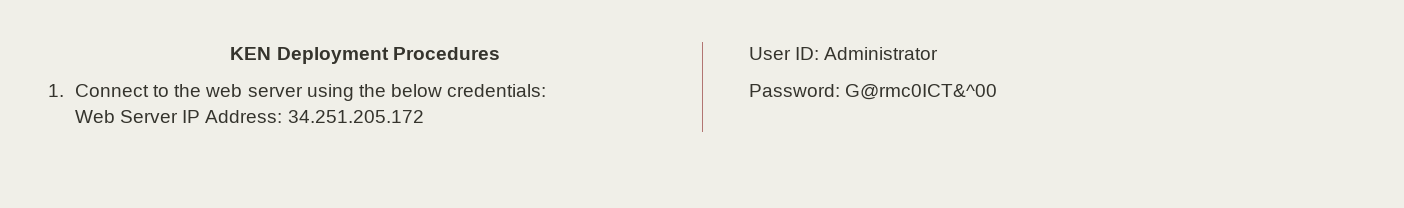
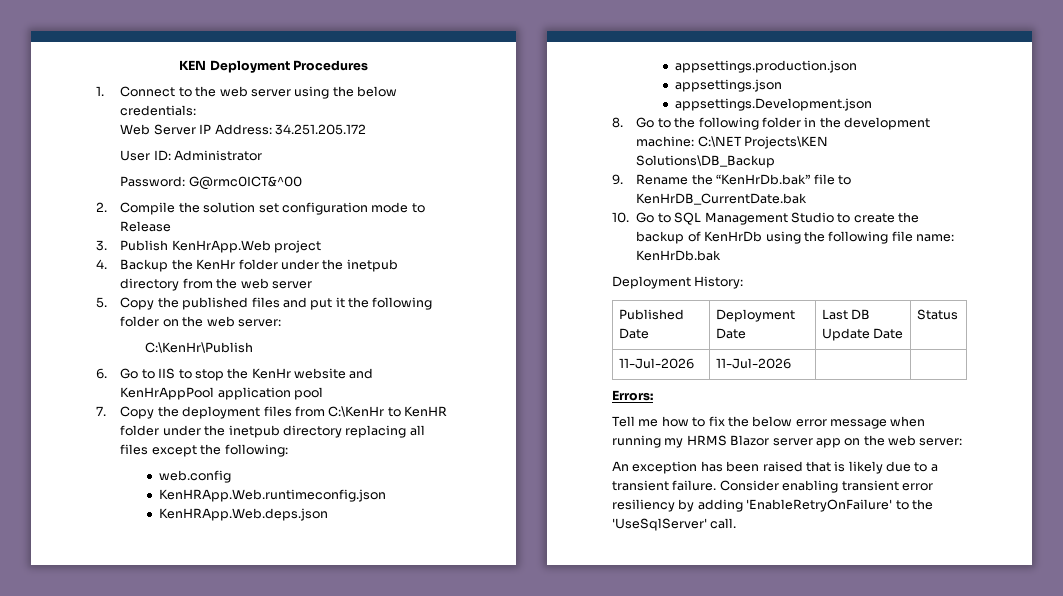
+ 2. Compile the solution set configuration mode to Release
+ 3. Publish KenHrApp.Web project
+ 4. Backup the KenHr folder under the inetpub directory from the web server
+ 5. Copy the published files and put it the following folder on the web server:
+ C:\KenHr\Publish
+ 6. Go to IIS to stop the KenHr website and KenHrAppPool application pool
+ 7. Copy the deployment files from C:\KenHr to KenHR folder under the inetpub directory replacing all files except the following:
+ web.config
+ KenHRApp.Web.runtimeconfig.json
+ KenHRApp.Web.deps.json
+ appsettings.production.json
+ appsettings.json
+ appsettings.Development.json
+ 8. Go to the following folder in the development machine: C:\NET Projects\KEN Solutions\DB_Backup
+ 9. Rename the “KenHrDb.bak” file to KenHrDB_CurrentDate.bak
+ 10. Go to SQL Management Studio to create the backup of KenHrDb using the following file name: KenHrDb.bak
+ Deployment History:
+ Published Date | Deployment Date | Last DB Update Date | Status
+ 11-Jul-2026 | 11-Jul-2026 | |
+ Errors:
+ Tell me how to fix the below error message when running my HRMS Blazor server app on the web server:
+ An exception has been raised that is likely due to a transient failure. Consider enabling transient error resiliency by adding 'EnableRetryOnFailure' to the 'UseSqlServer' call.

